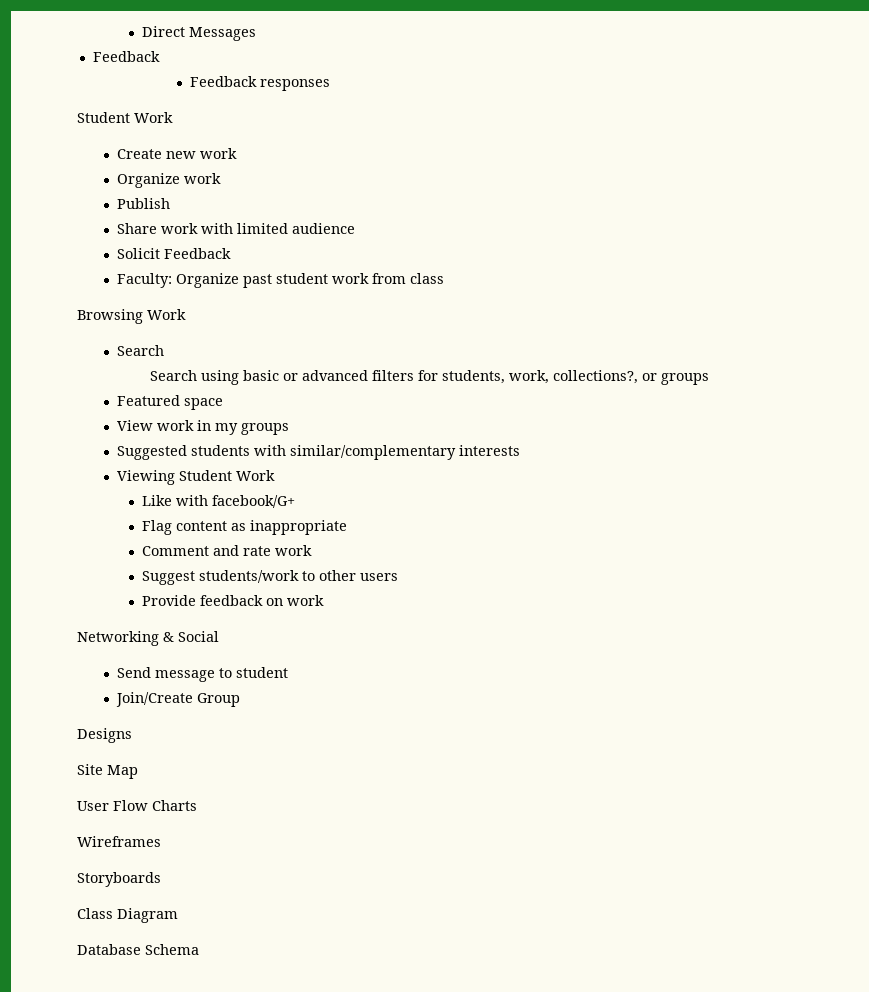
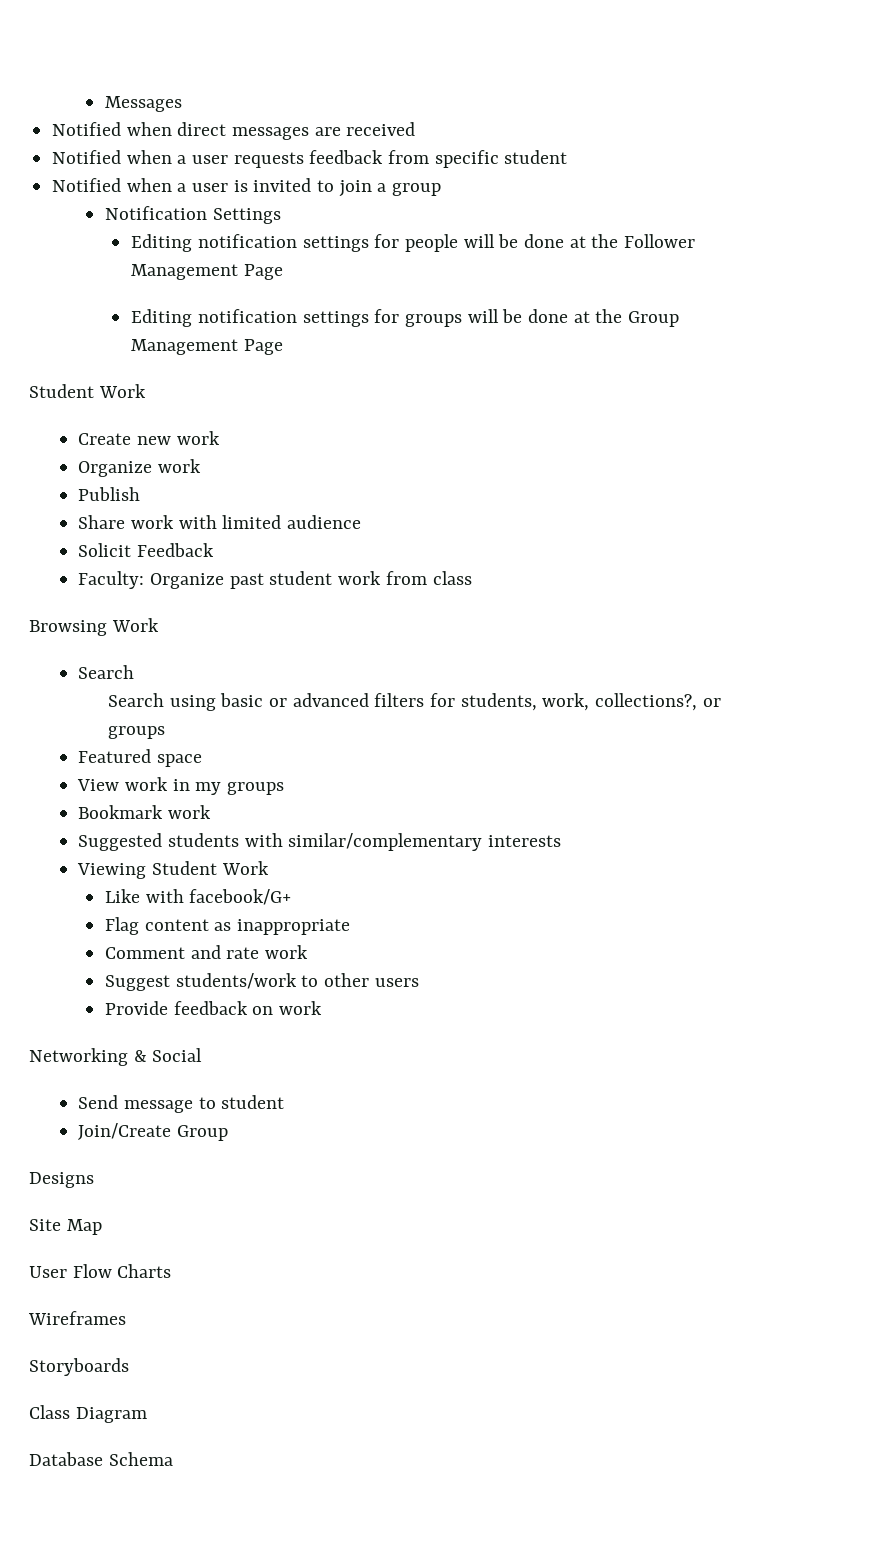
- Direct Messages
- Feedback
- Feedback responses
+ Messages
+ Notified when direct messages are received
+ Notified when a user requests feedback from specific student
+ Notified when a user is invited to join a group
+ Notification Settings
+ Editing notification settings for people will be done at the Follower Management Page
+ Editing notification settings for groups will be done at the Group Management Page
+ Bookmark work

